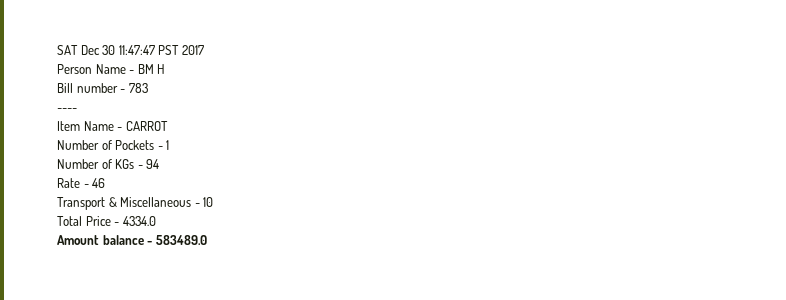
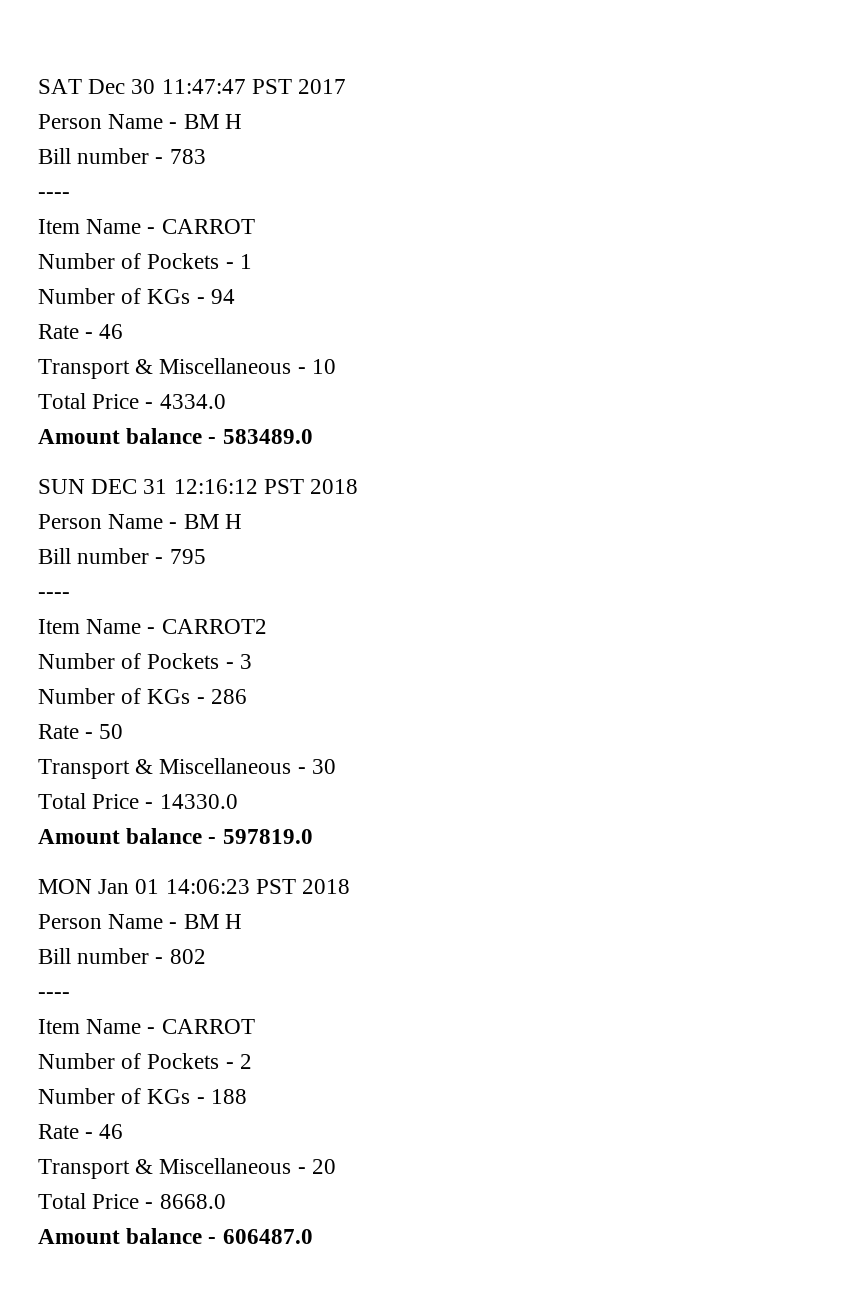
+ SUN DEC 31 12:16:12 PST 2018
+ Person Name - BM H
+ Bill number - 795
+ ----
+ Item Name - CARROT2
+ Number of Pockets - 3
+ Number of KGs - 286
+ Rate - 50
+ Transport & Miscellaneous - 30
+ Total Price - 14330.0
+ Amount balance - 597819.0
+ MON Jan 01 14:06:23 PST 2018
+ Person Name - BM H
+ Bill number - 802
+ ----
+ Item Name - CARROT
+ Number of Pockets - 2
+ Number of KGs - 188
+ Rate - 46
+ Transport & Miscellaneous - 20
+ Total Price - 8668.0
+ Amount balance - 606487.0

